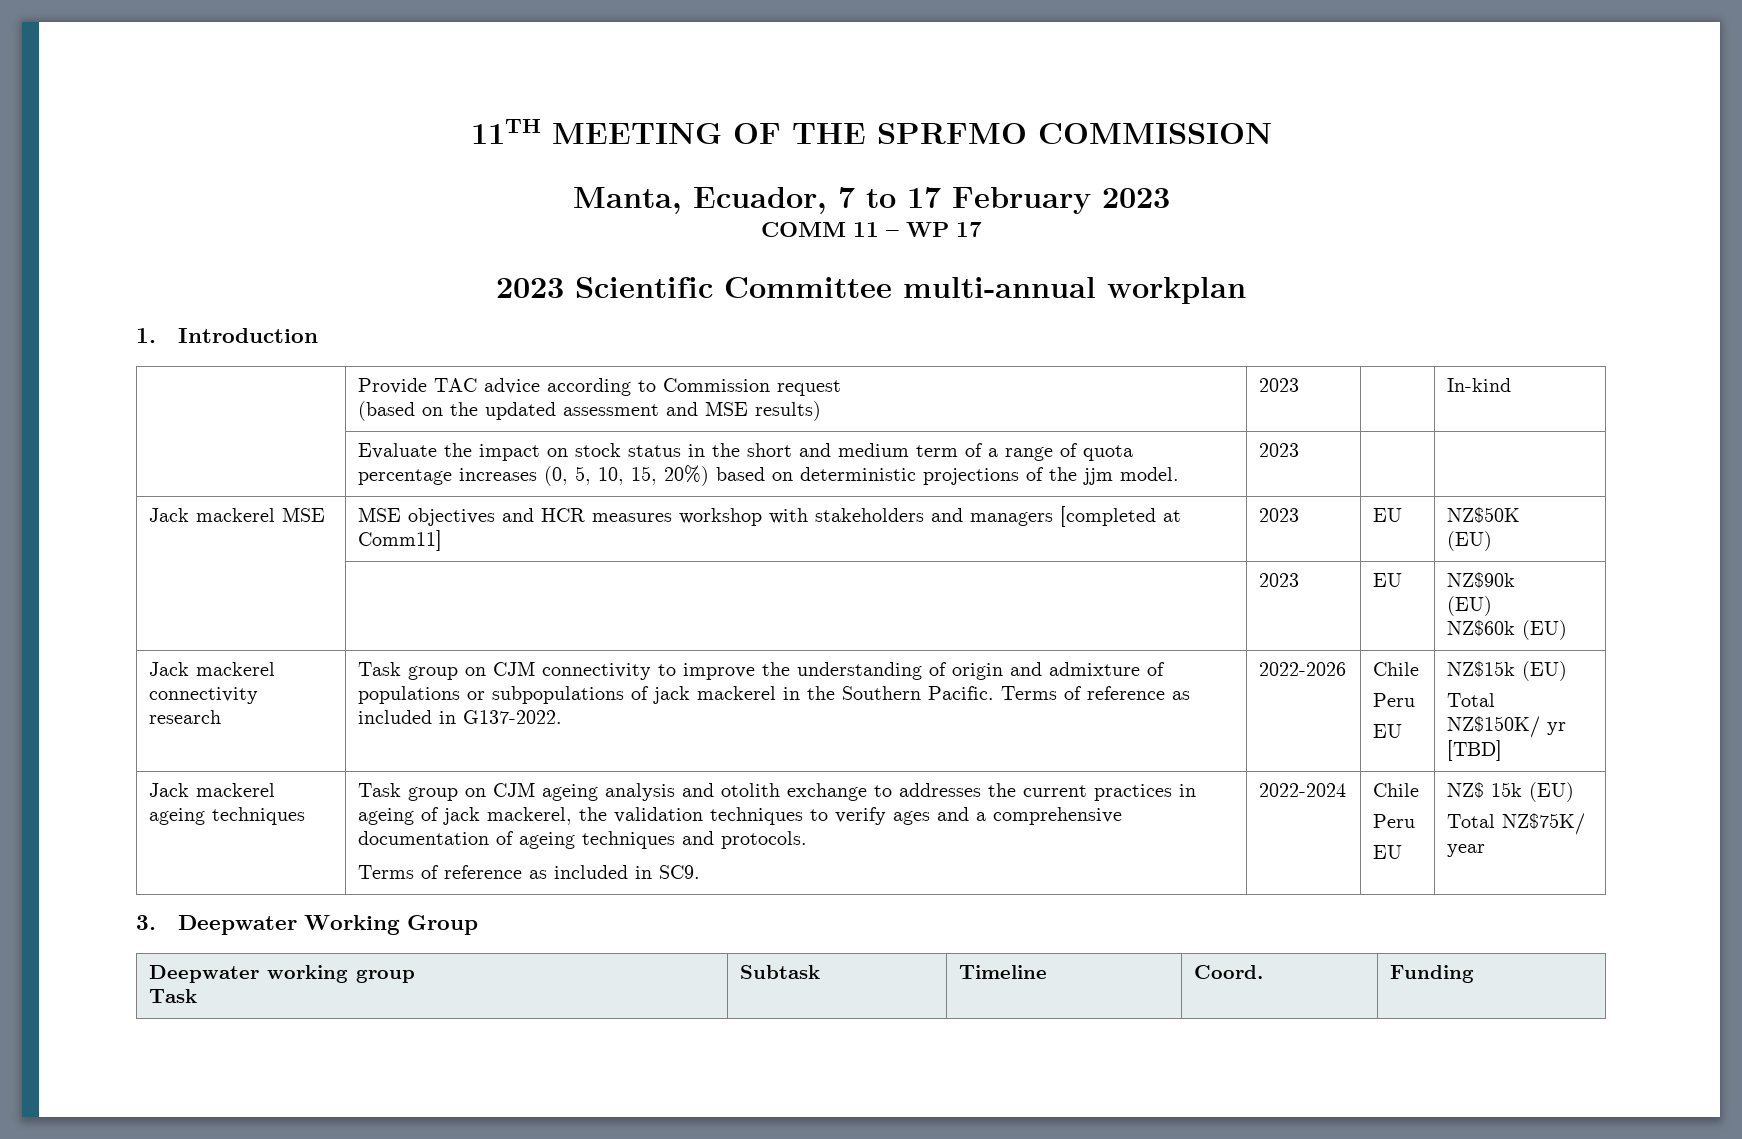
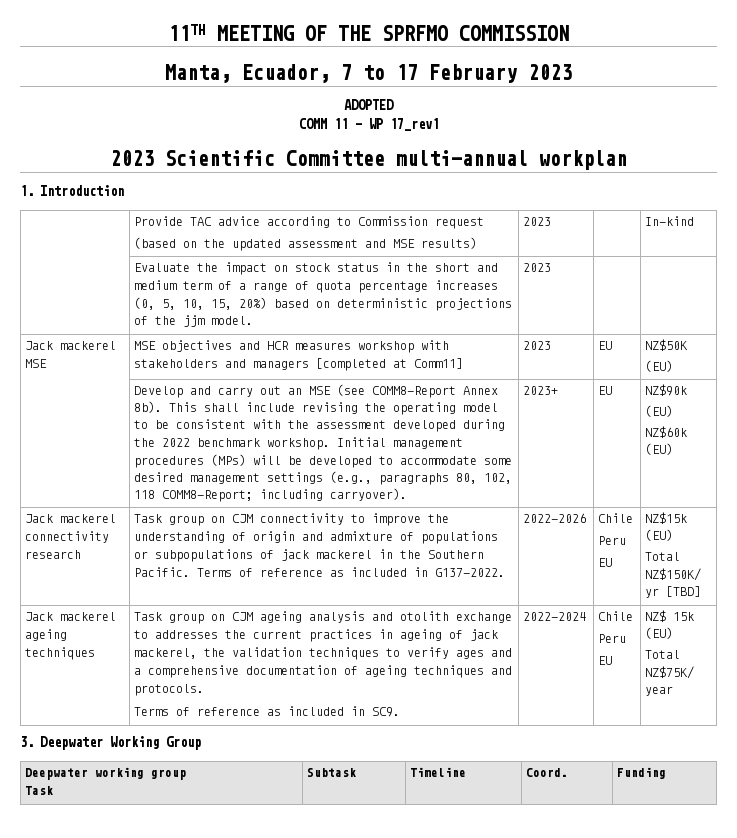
+ ADOPTED
- COMM 11 – WP 17
+ COMM 11 – WP 17_rev1
  Jack mackerel MSE | MSE objectives and HCR measures workshop with stakeholders and managers [completed at Comm11] | 2023 | EU | NZ$50K
  (EU)
- | | 2023
+ | Develop and carry out an MSE (see COMM8-Report Annex 8b). This shall include revising the operating model to be consistent with the assessment developed during the 2022 benchmark workshop. Initial management procedures (MPs) will be developed to accommodate some desired management settings (e.g., paragraphs 80, 102, 118 COMM8-Report; including carryover). | 2023+

